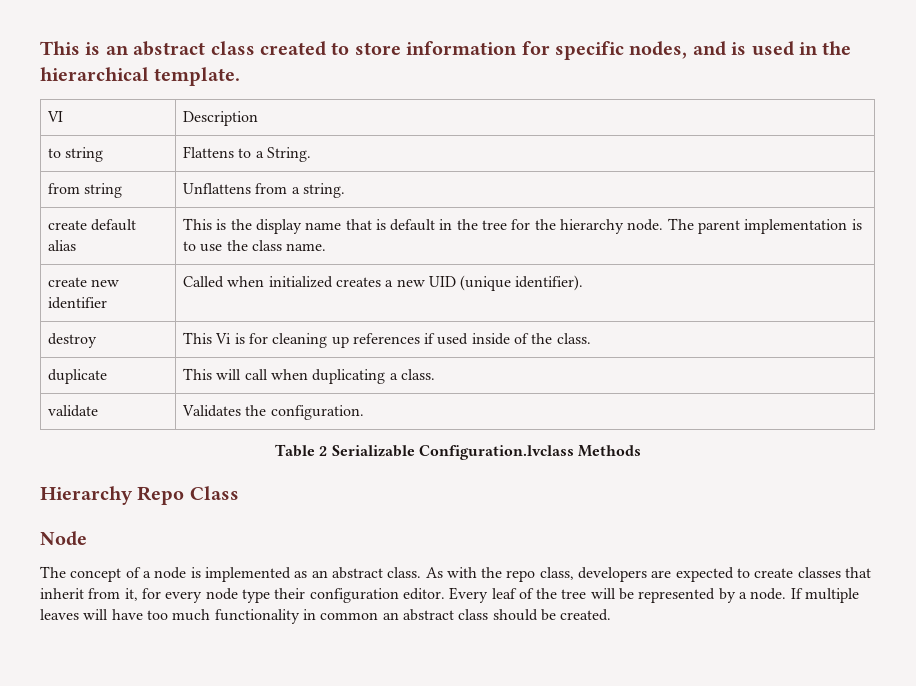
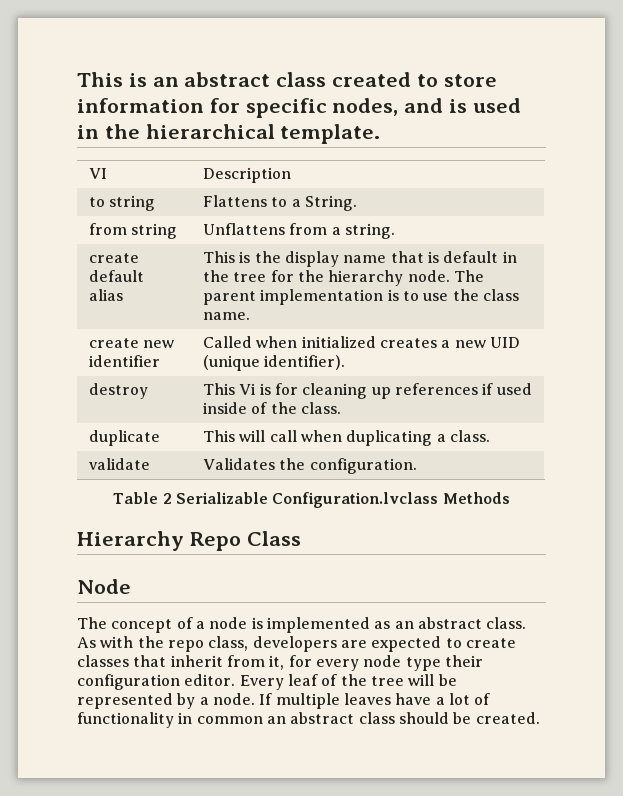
- If multiple leaves will have too much functionality in common an abstract class should be created.
+ If multiple leaves have a lot of functionality in common an abstract class should be created.

